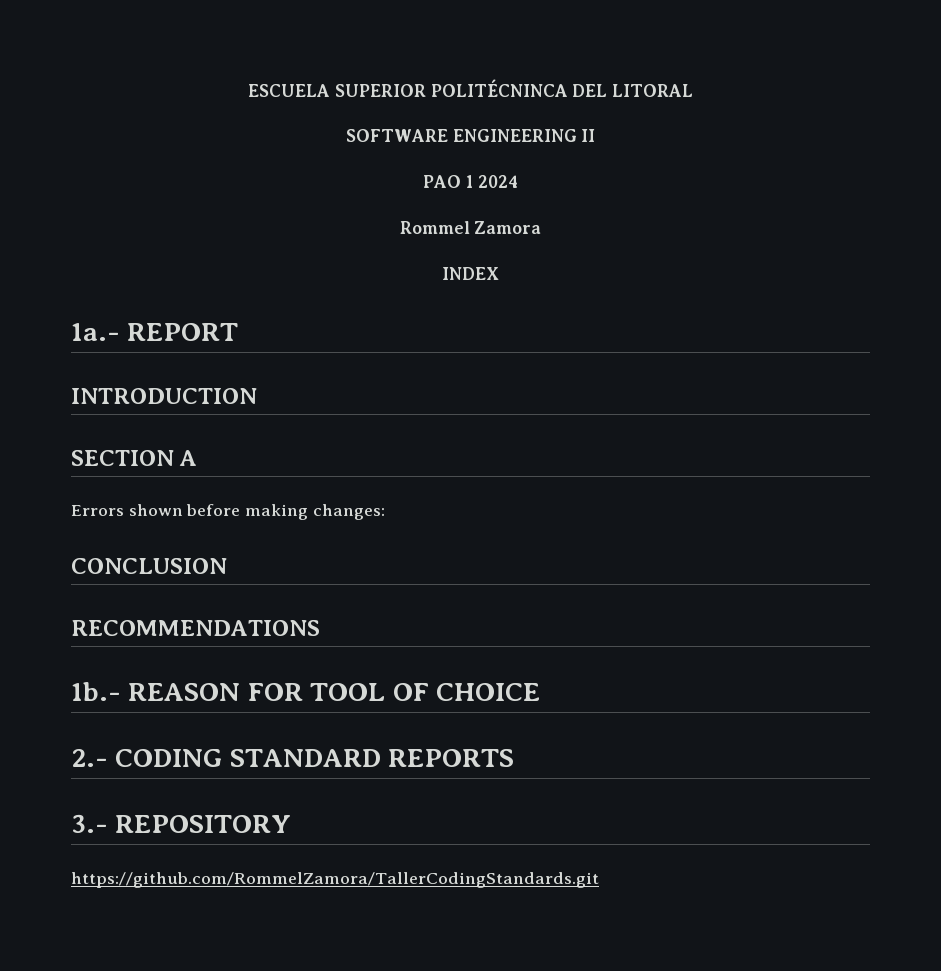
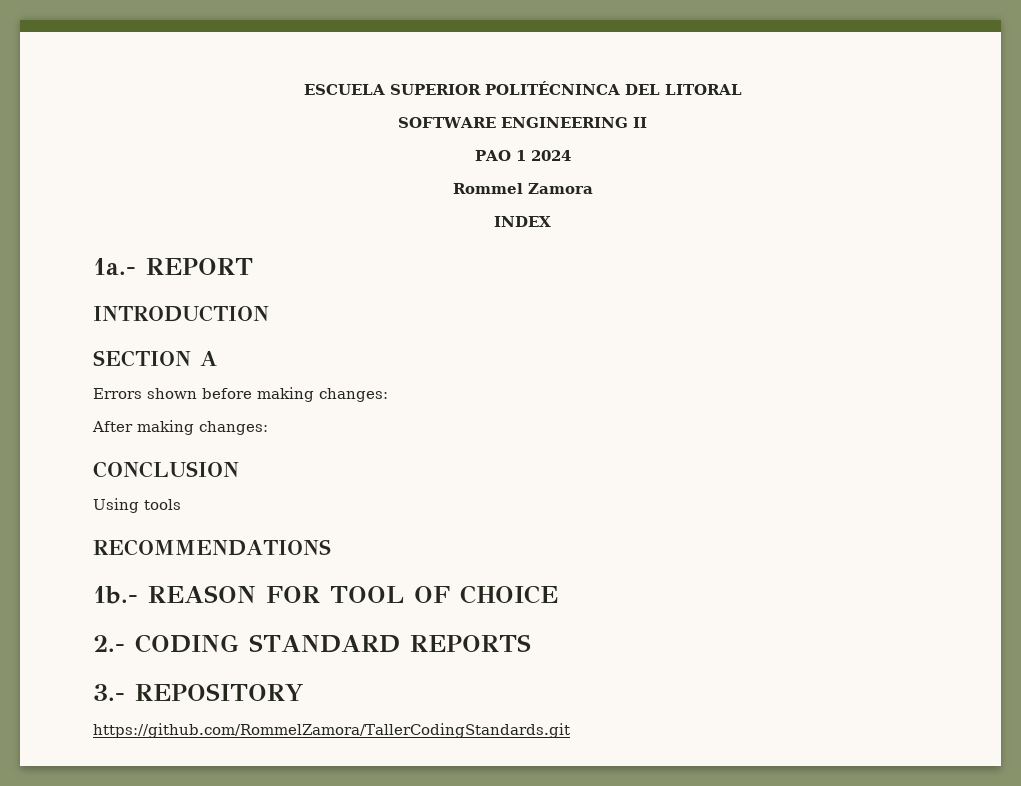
+ After making changes:
+ Using tools

